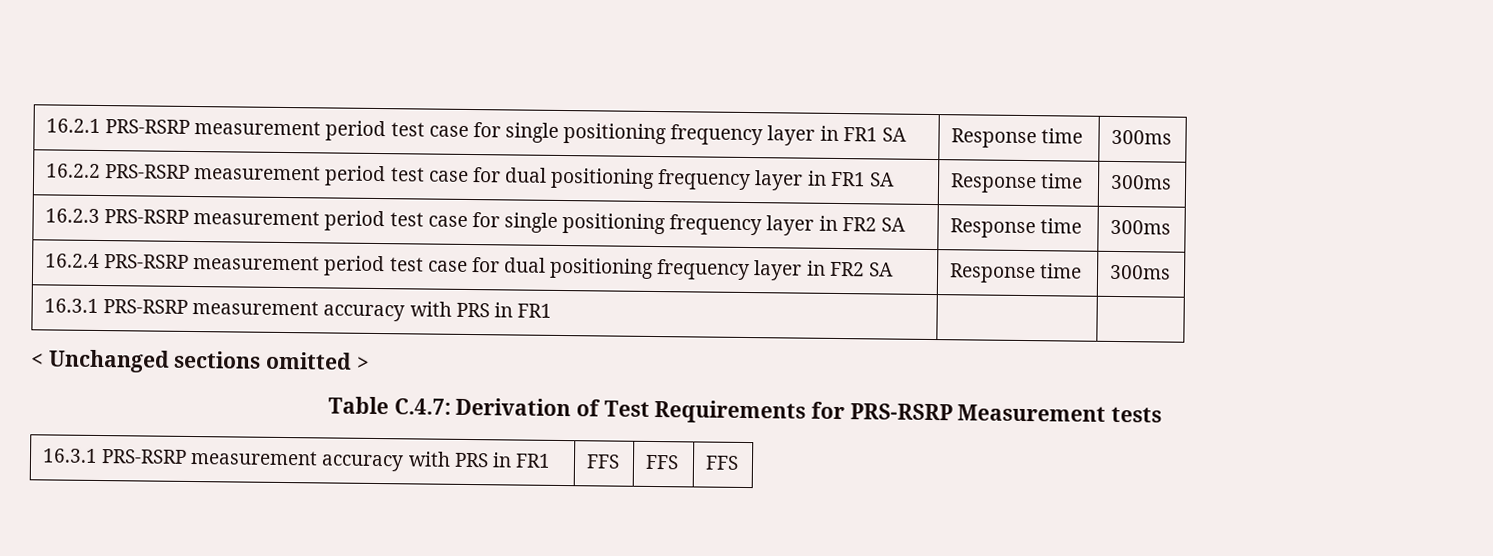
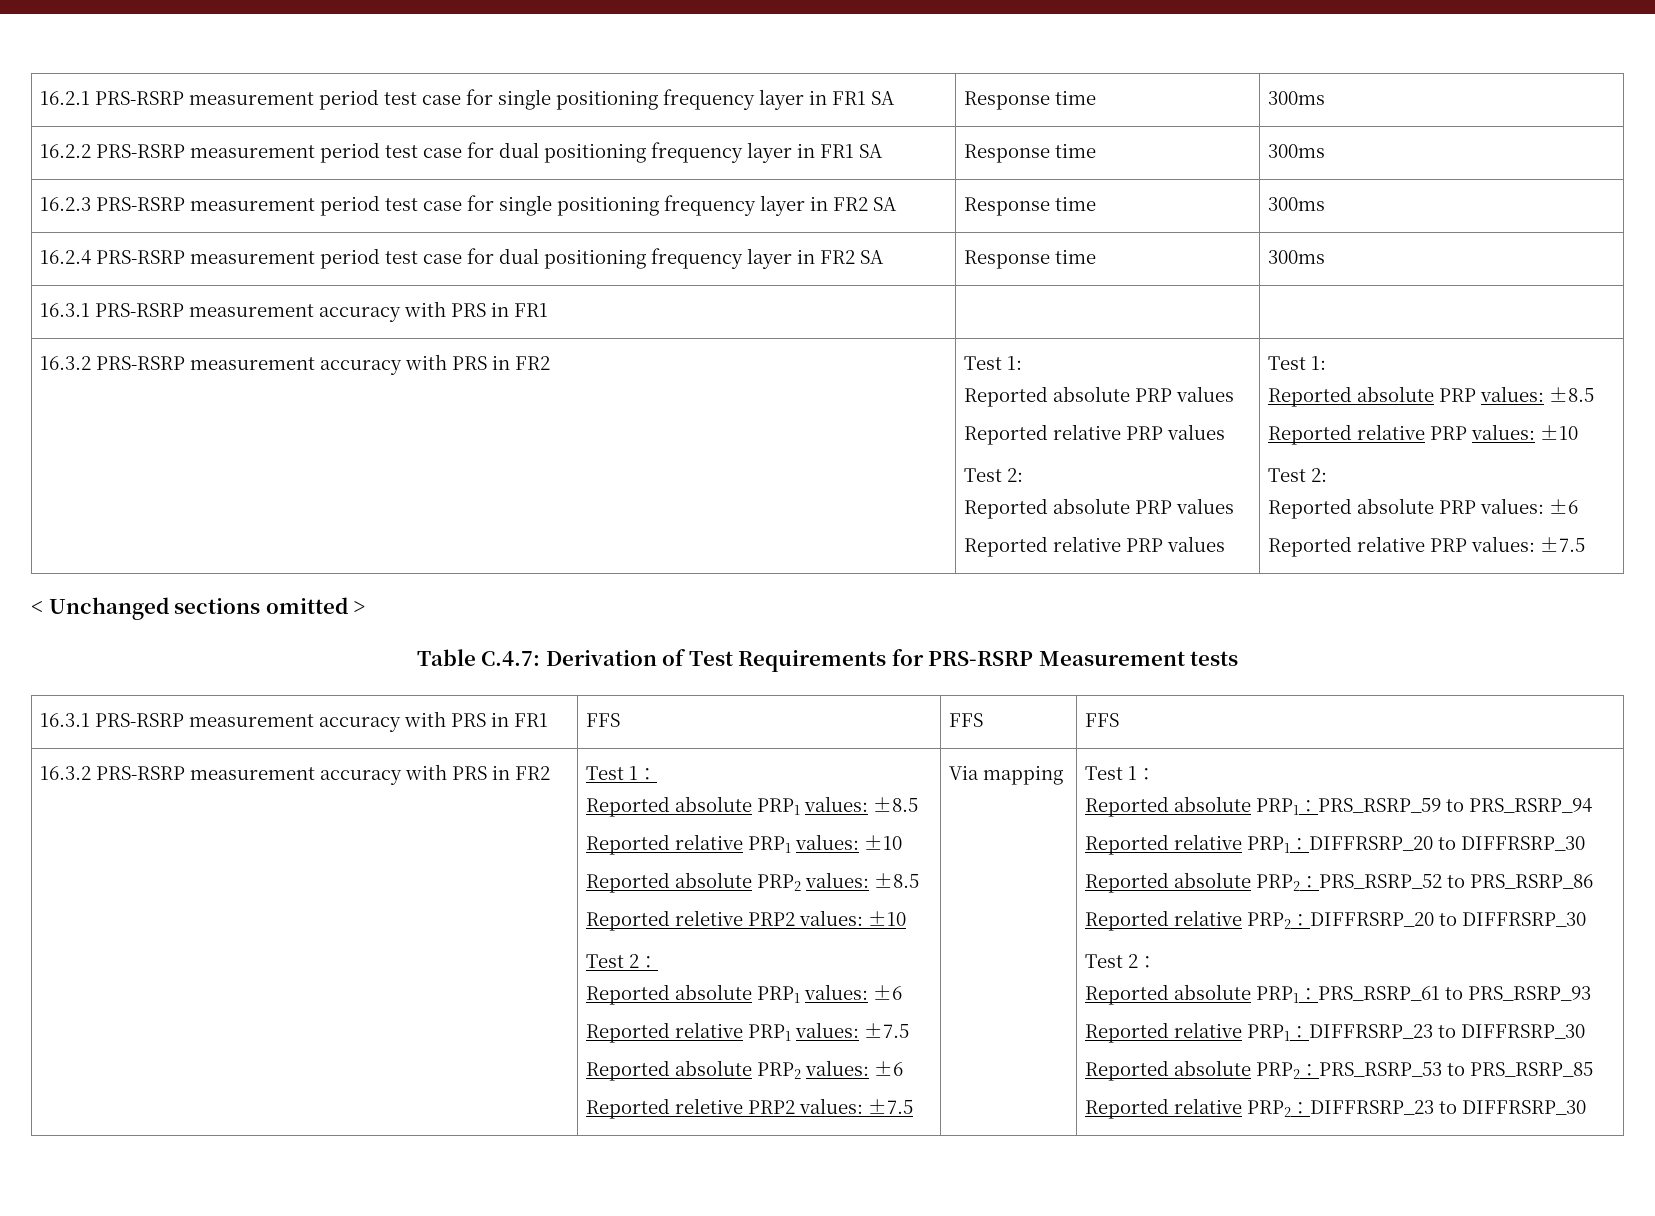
+ 16.3.2 PRS-RSRP measurement accuracy with PRS in FR2 | Test 1:
+ Reported absolute PRP values
+ Reported relative PRP values
+ Test 2:
+ Reported absolute PRP values
+ Reported relative PRP values | Test 1:
+ Reported absolute PRP values: ±8.5
+ Reported relative PRP values: ±10
+ Test 2:
+ Reported absolute PRP values: ±6
+ Reported relative PRP values: ±7.5
+ 16.3.2 PRS-RSRP measurement accuracy with PRS in FR2 | Test 1：
+ Reported absolute PRP1 values: ±8.5
+ Reported relative PRP1 values: ±10
+ Reported absolute PRP2 values: ±8.5
+ Reported reletive PRP2 values: ±10
+ Test 2：
+ Reported absolute PRP1 values: ±6
+ Reported relative PRP1 values: ±7.5
+ Reported absolute PRP2 values: ±6
+ Reported reletive PRP2 values: ±7.5 | Via mapping | Test 1：
+ Reported absolute PRP1：PRS_RSRP_59 to PRS_RSRP_94
+ Reported relative PRP1：DIFFRSRP_20 to DIFFRSRP_30
+ Reported absolute PRP2：PRS_RSRP_52 to PRS_RSRP_86
+ Reported relative PRP2：DIFFRSRP_20 to DIFFRSRP_30
+ Test 2：
+ Reported absolute PRP1：PRS_RSRP_61 to PRS_RSRP_93
+ Reported relative PRP1：DIFFRSRP_23 to DIFFRSRP_30
+ Reported absolute PRP2：PRS_RSRP_53 to PRS_RSRP_85
+ Reported relative PRP2：DIFFRSRP_23 to DIFFRSRP_30

